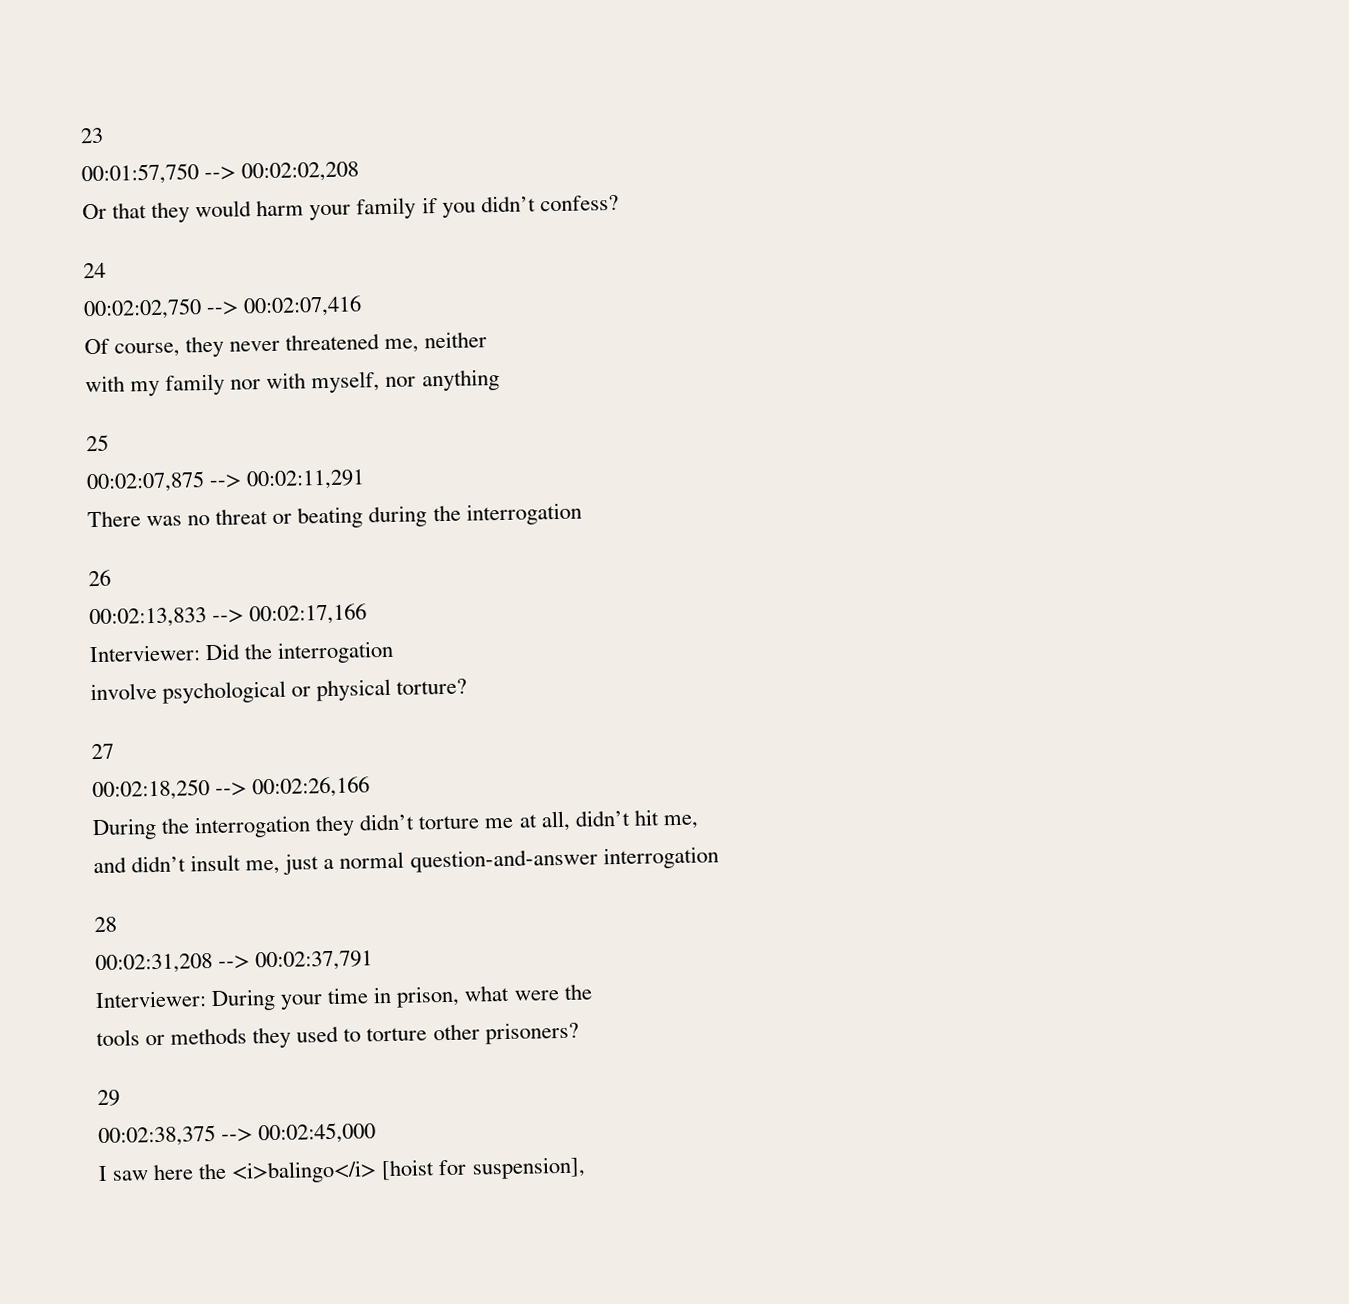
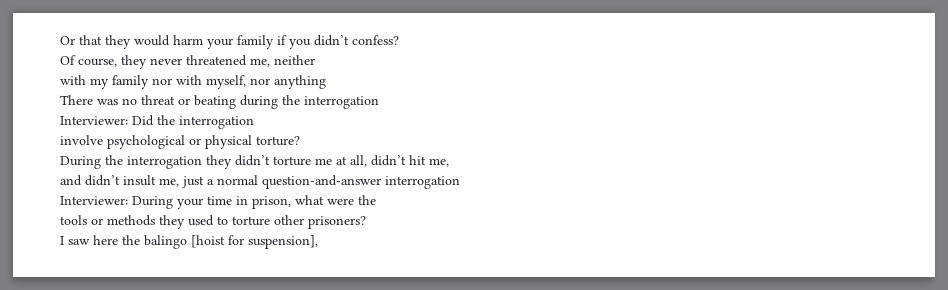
- 23
- 00:01:57,750 --> 00:02:02,208
- 24
- 00:02:02,750 --> 00:02:07,416
- 25
- 00:02:07,875 --> 00:02:11,291
- 26
- 00:02:13,833 --> 00:02:17,166
- 27
- 00:02:18,250 --> 00:02:26,166
- 28
- 00:02:31,208 --> 00:02:37,791
- 29
- 00:02:38,375 --> 00:02:45,000
- I saw here the <i>balingo</i> [hoist for suspension],
+ I saw here the balingo [hoist for suspension],

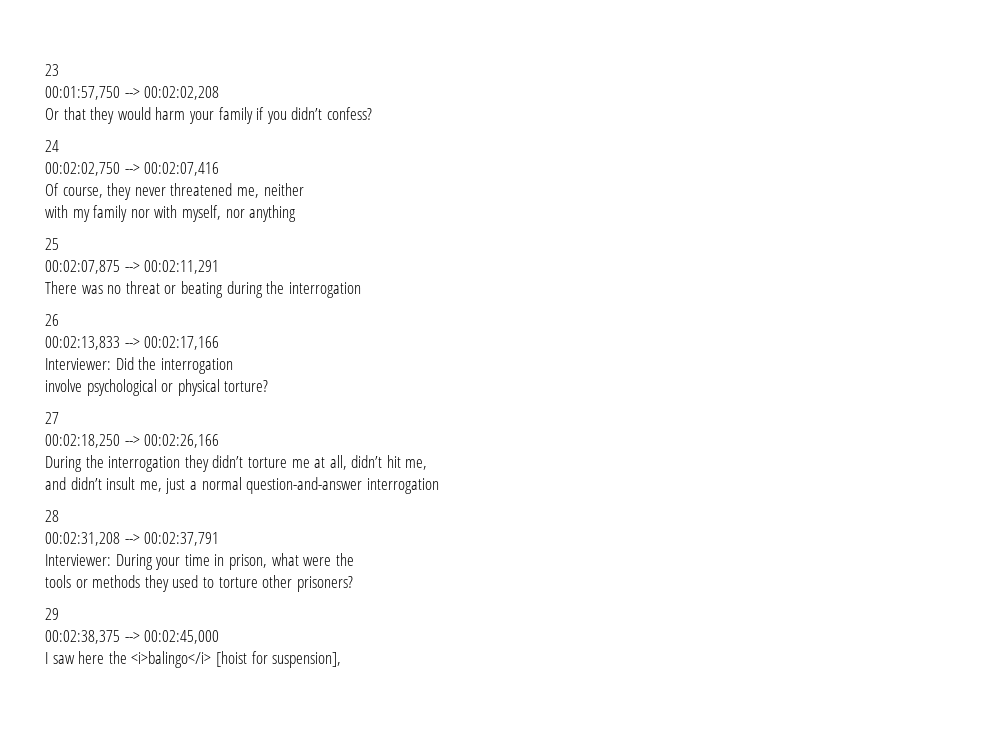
+ 23
+ 00:01:57,750 --> 00:02:02,208
+ 24
+ 00:02:02,750 --> 00:02:07,416
+ 25
+ 00:02:07,875 --> 00:02:11,291
+ 26
+ 00:02:13,833 --> 00:02:17,166
+ 27
+ 00:02:18,250 --> 00:02:26,166
+ 28
+ 00:02:31,208 --> 00:02:37,791
+ 29
+ 00:02:38,375 --> 00:02:45,000
- I saw here the balingo [hoist for suspension],
+ I saw here the <i>balingo</i> [hoist for suspension],

